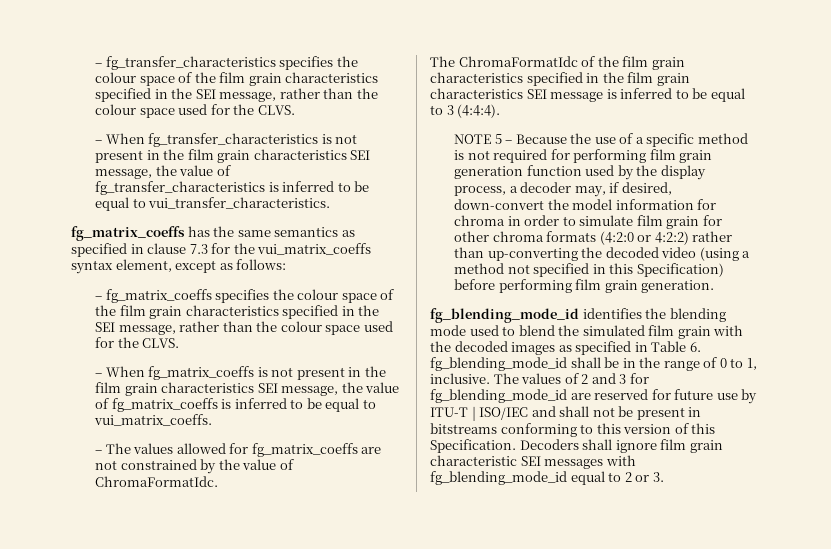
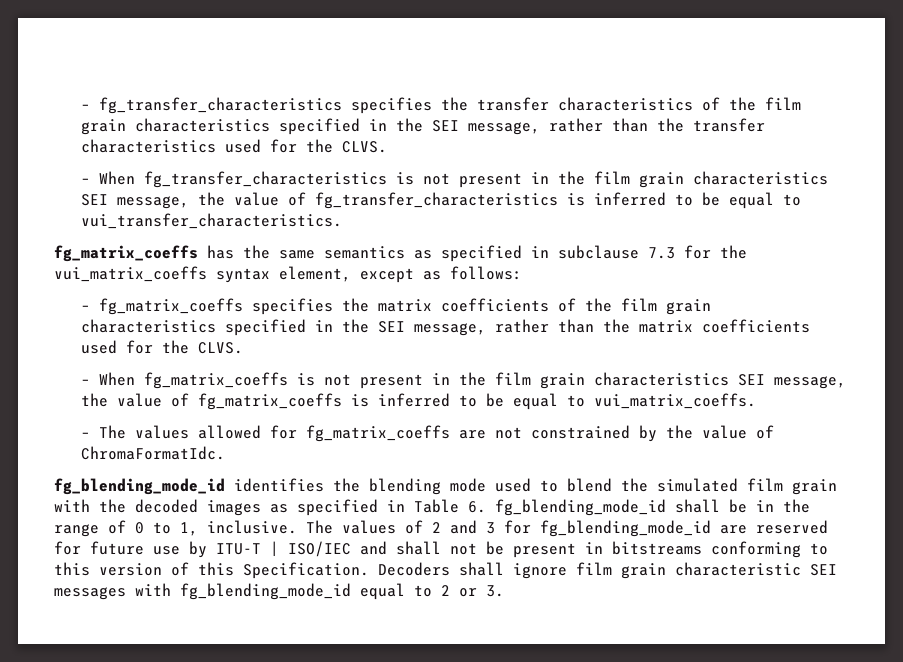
- – fg_transfer_characteristics specifies the colour space of the film grain characteristics specified in the SEI message, rather than the colour space used for the CLVS.
+ – fg_transfer_characteristics specifies the transfer characteristics of the film grain characteristics specified in the SEI message, rather than the transfer characteristics used for the CLVS.
- fg_matrix_coeffs has the same semantics as specified in clause 7.3 for the vui_matrix_coeffs syntax element, except as follows:
+ fg_matrix_coeffs has the same semantics as specified in subclause 7.3 for the vui_matrix_coeffs syntax element, except as follows:
- – fg_matrix_coeffs specifies the colour space of the film grain characteristics specified in the SEI message, rather than the colour space used for the CLVS.
+ – fg_matrix_coeffs specifies the matrix coefficients of the film grain characteristics specified in the SEI message, rather than the matrix coefficients used for the CLVS.
- The ChromaFormatIdc of the film grain characteristics specified in the film grain characteristics SEI message is inferred to be equal to 3 (4:4:4).
- NOTE 5 – Because the use of a specific method is not required for performing film grain generation function used by the display process, a decoder may, if desired, down-convert the model information for chroma in order to simulate film grain for other chroma formats (4:2:0 or 4:2:2) rather than up-converting the decoded video (using a method not specified in this Specification) before performing film grain generation.

